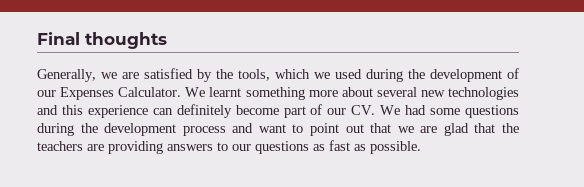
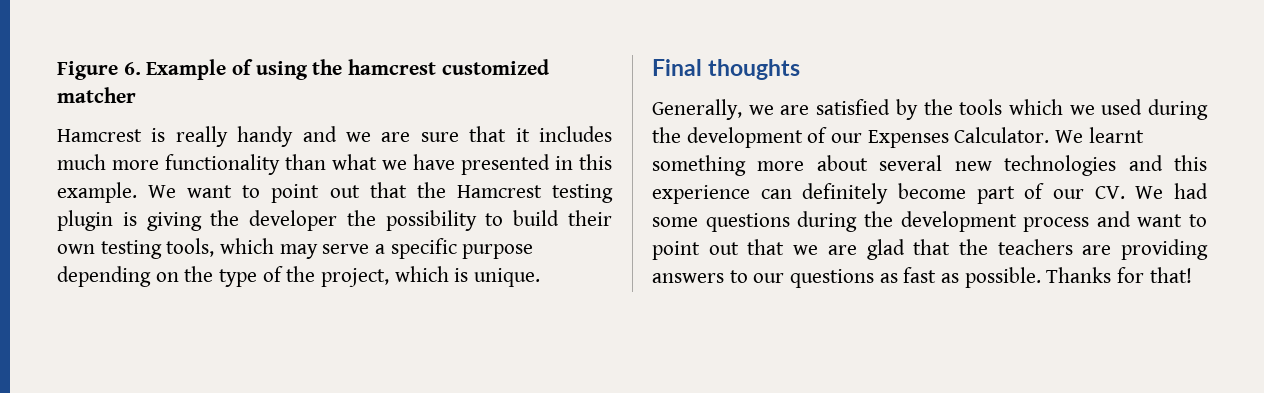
+ Figure 6. Example of using the hamcrest customized matcher
+ Hamcrest is really handy and we are sure that it includes much more functionality than what we have presented in this example. We want to point out that the Hamcrest testing plugin is giving the developer the possibility to build their own testing tools, which may serve a specific purpose depending on the type of the project, which is unique.
- Generally, we are satisfied by the tools, which we used during the development of our Expenses Calculator.
+ Generally, we are satisfied by the tools which we used during the development of our Expenses Calculator.
+ Thanks for that!

